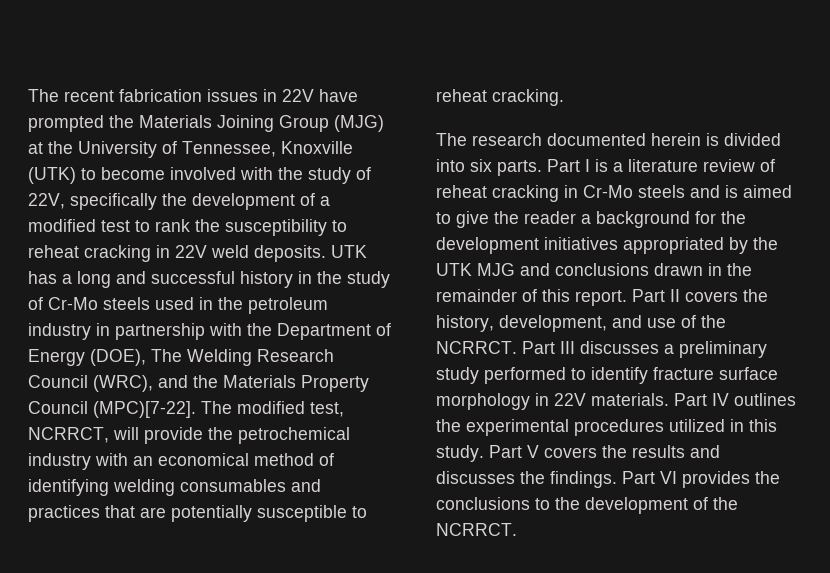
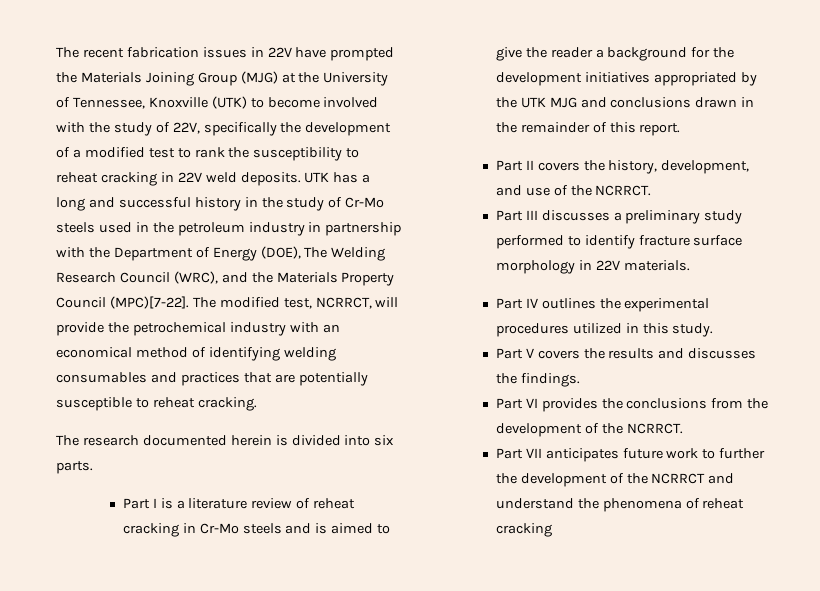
- The research documented herein is divided into six parts. Part I is a literature review of reheat cracking in Cr-Mo steels and is aimed to give the reader a background for the development initiatives appropriated by the UTK MJG and conclusions drawn in the remainder of this report. Part II covers the history, development, and use of the NCRRCT. Part III discusses a preliminary study performed to identify fracture surface morphology in 22V materials. Part IV outlines the experimental procedures utilized in this study. Part V covers the results and discusses the findings. Part VI provides the conclusions to the development of the NCRRCT.
+ The research documented herein is divided into six parts.
+ Part I is a literature review of reheat cracking in Cr-Mo steels and is aimed to give the reader a background for the development initiatives appropriated by the UTK MJG and conclusions drawn in the remainder of this report.
+ Part II covers the history, development, and use of the NCRRCT.
+ Part III discusses a preliminary study performed to identify fracture surface morphology in 22V materials.
+ Part IV outlines the experimental procedures utilized in this study.
+ Part V covers the results and discusses the findings.
+ Part VI provides the conclusions from the development of the NCRRCT.
+ Part VII anticipates future work to further the development of the NCRRCT and understand the phenomena of reheat cracking

